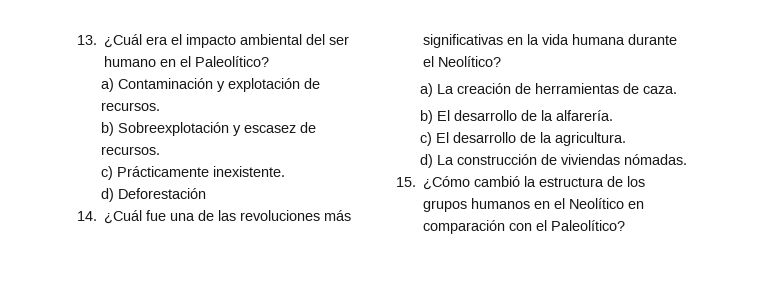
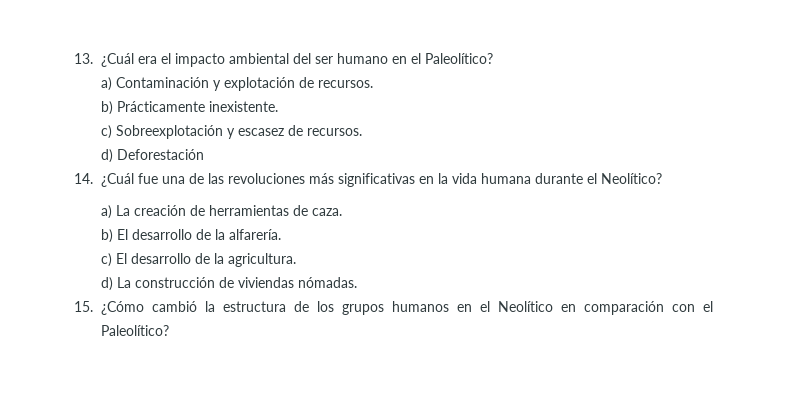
- b) Sobreexplotación y escasez de recursos.
+ b) Prácticamente inexistente.
+ c) Sobreexplotación y escasez de recursos.
- c) Prácticamente inexistente.

